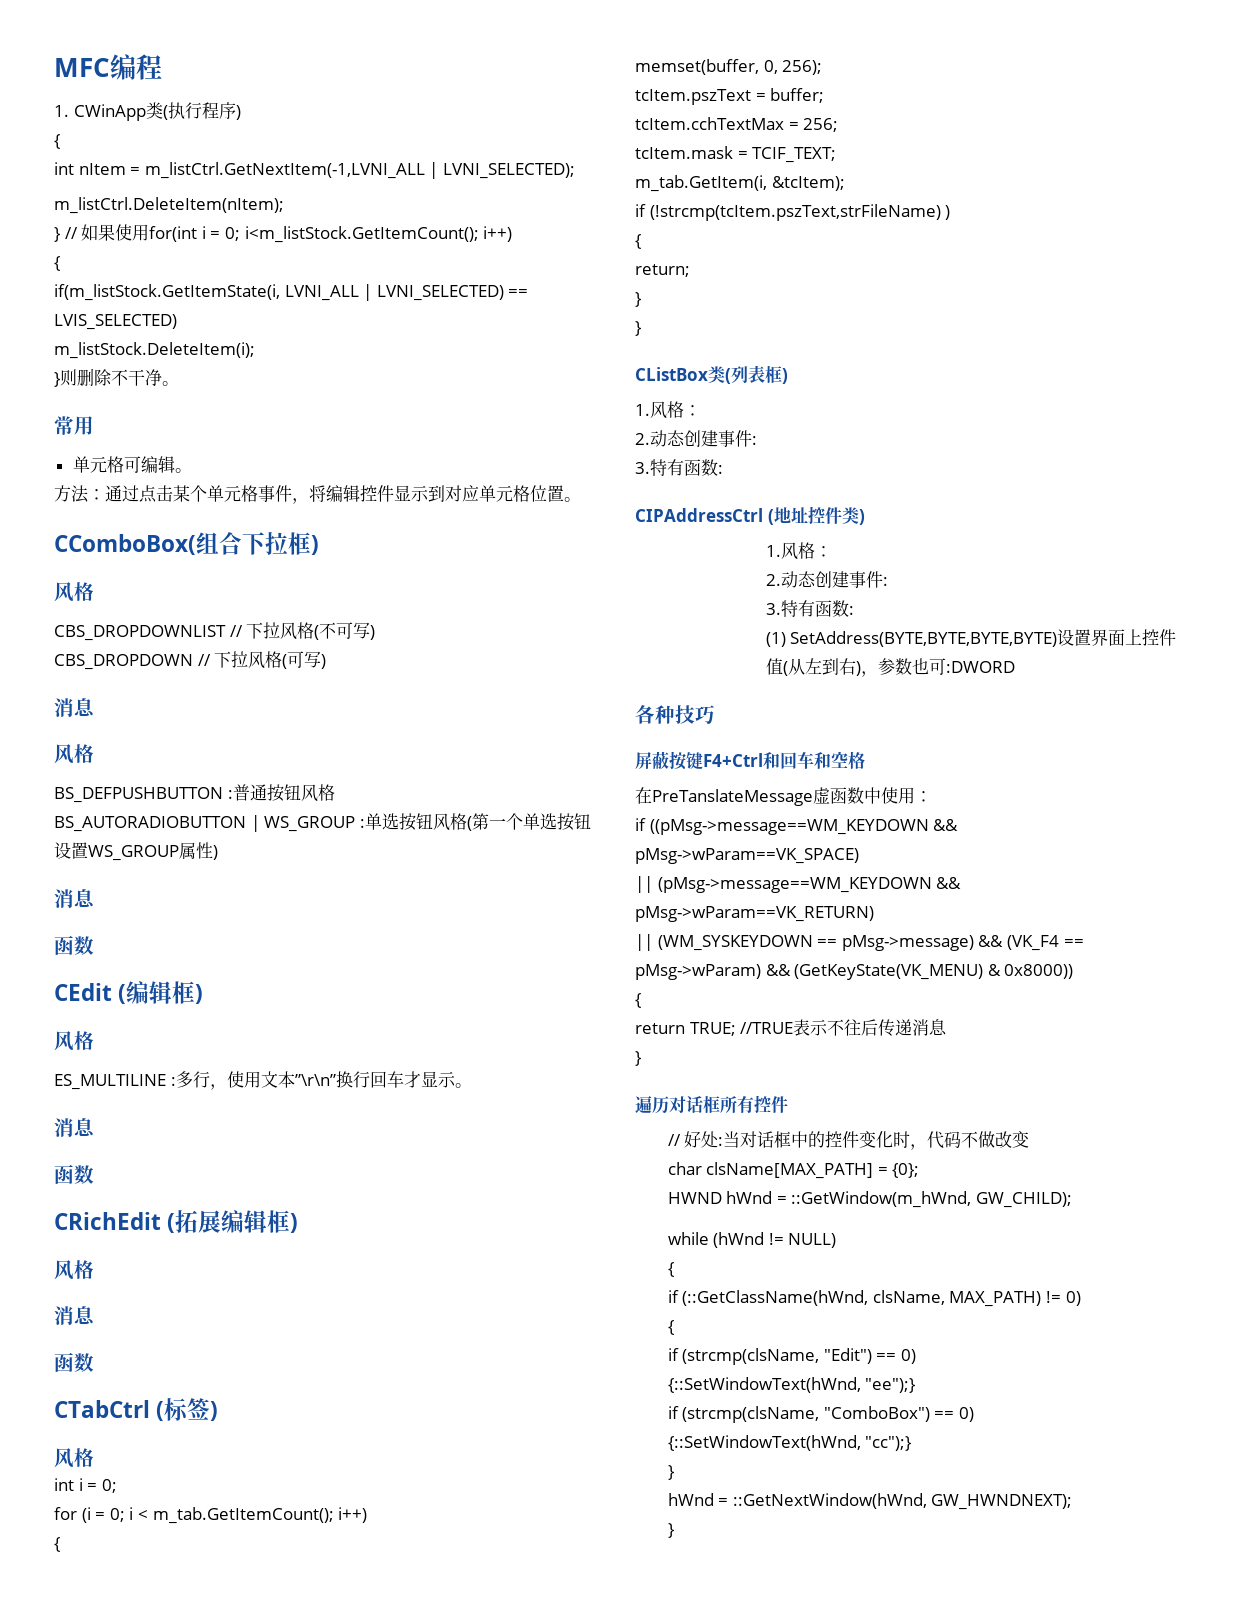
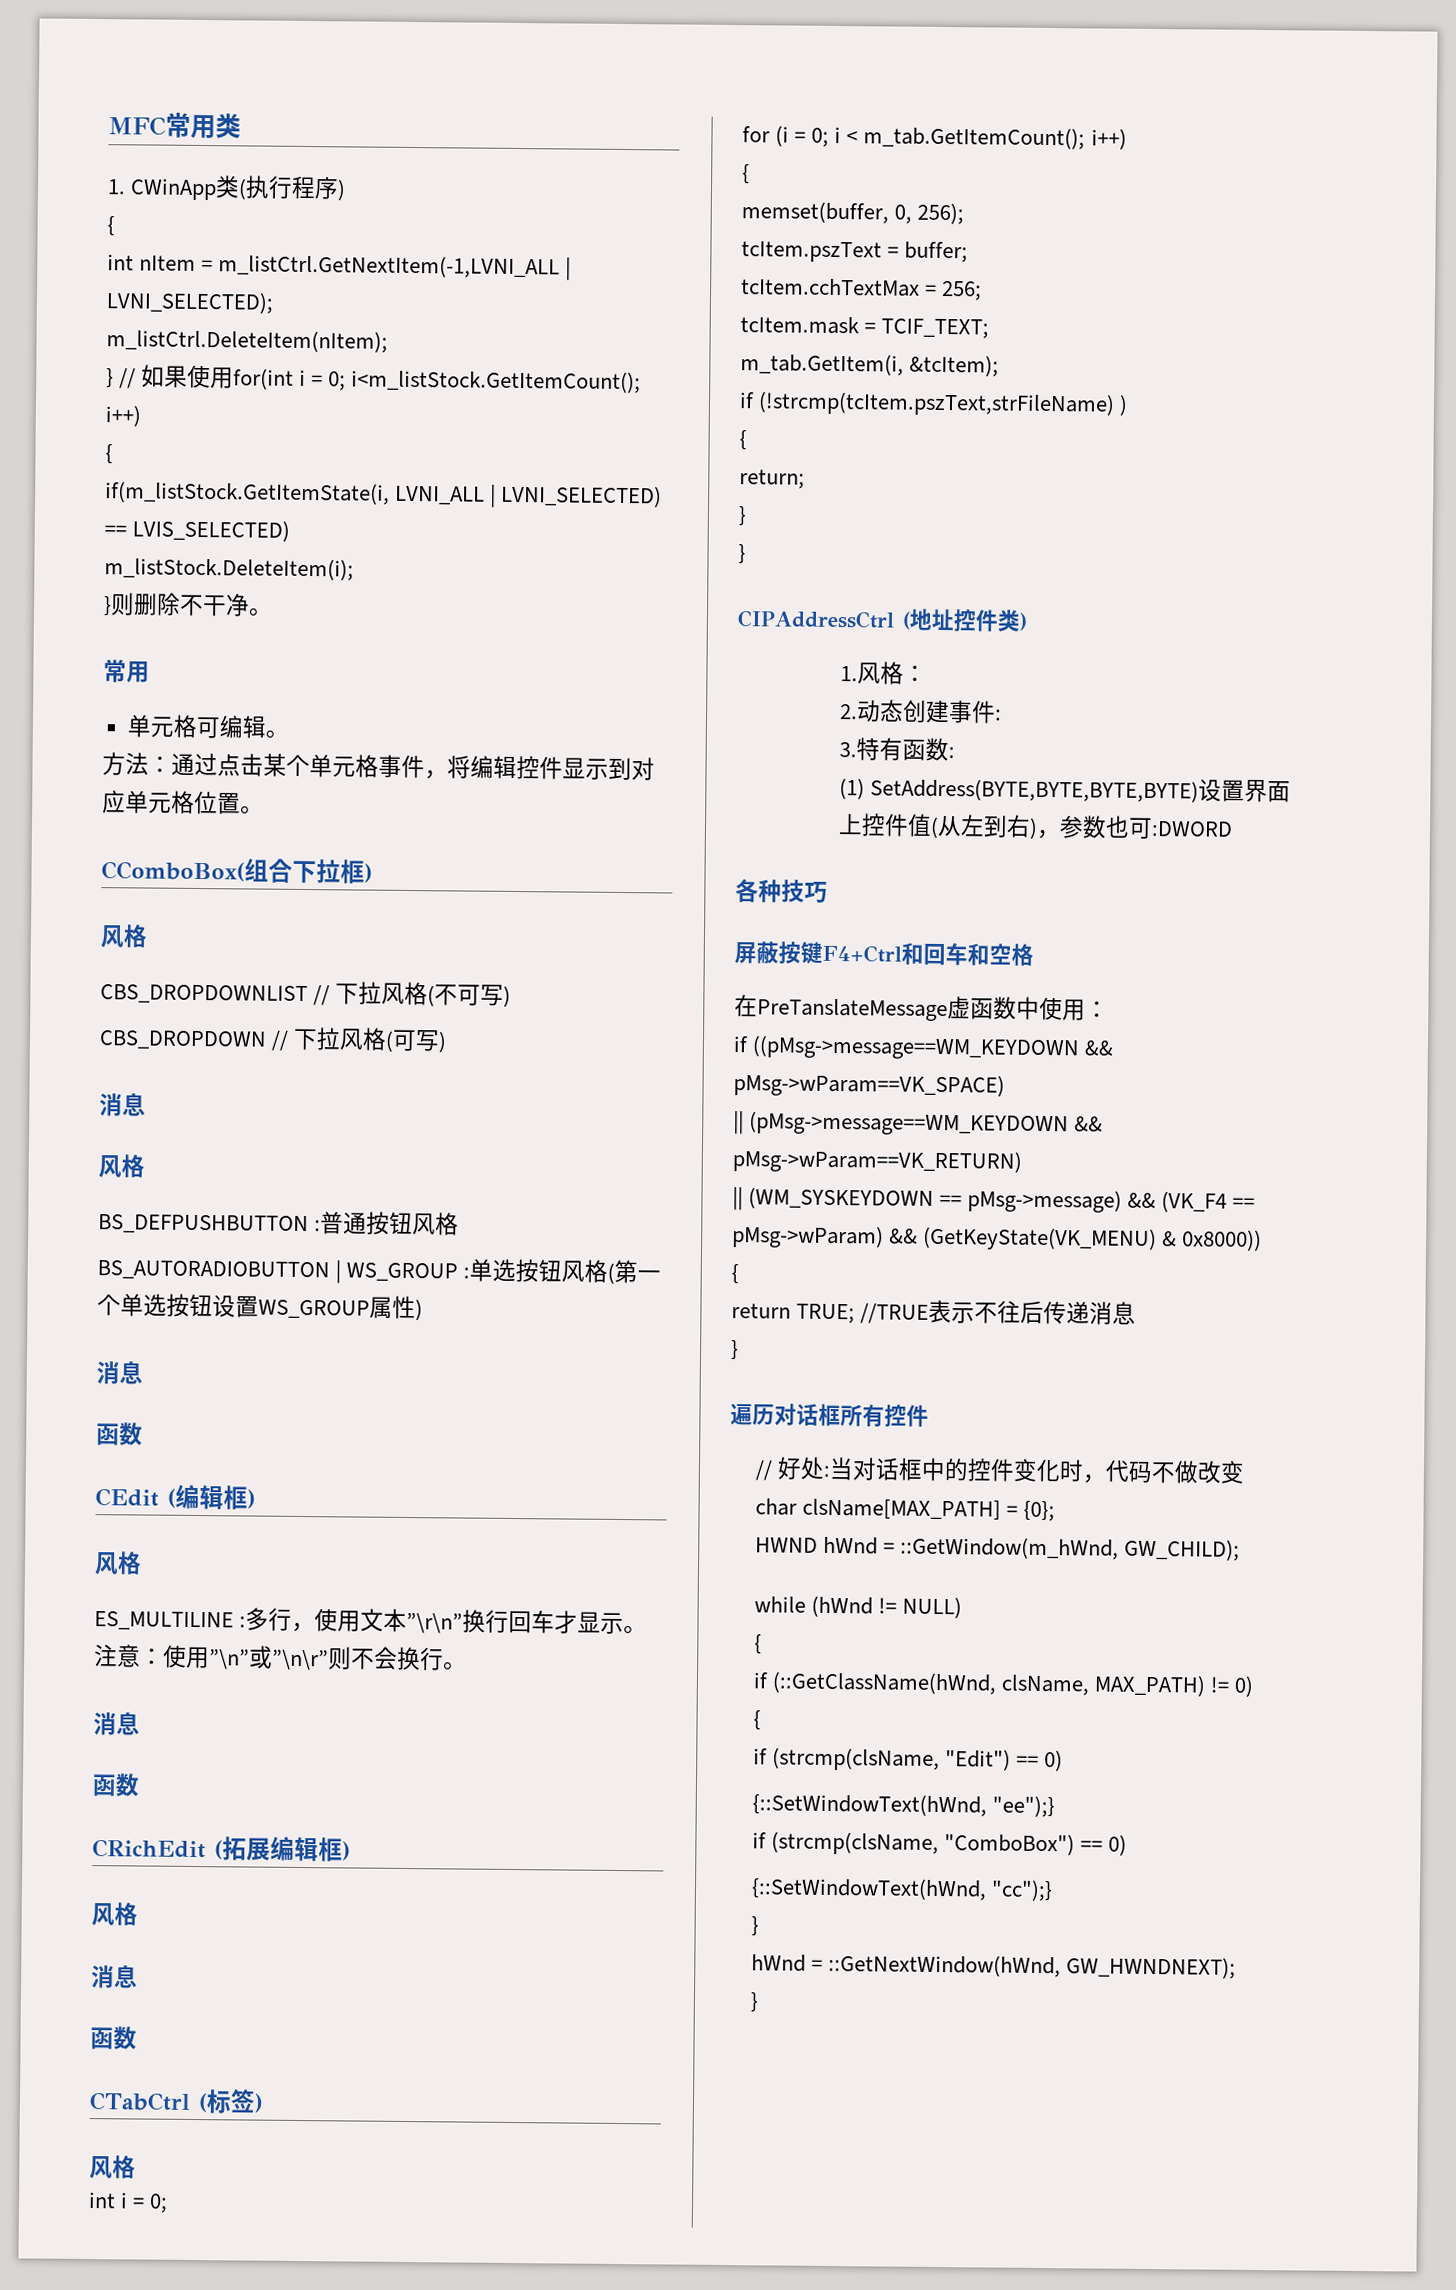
- MFC编程
+ MFC常用类
+ 注意：使用”\n”或”\n\r”则不会换行。
- CListBox类(列表框)
- 1.风格：
- 2.动态创建事件:
- 3.特有函数:

